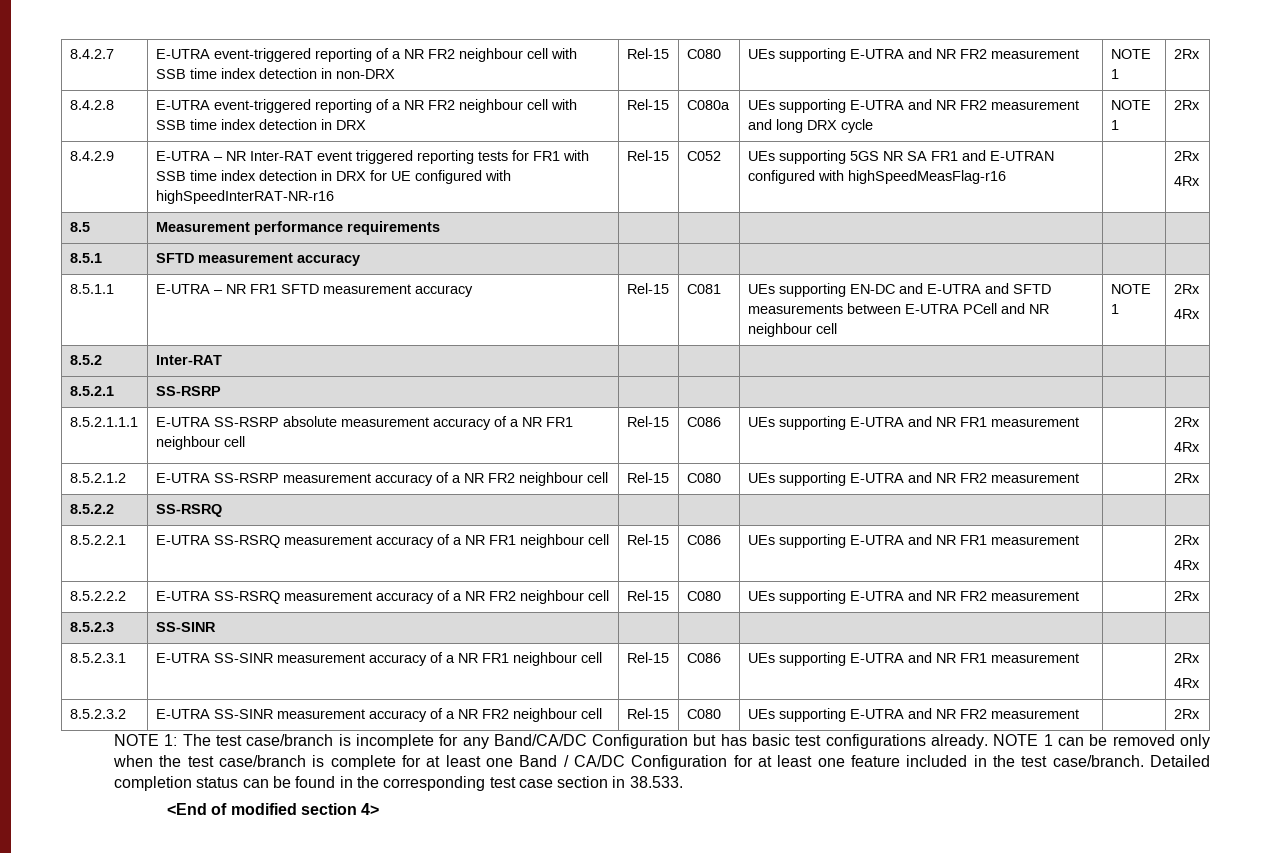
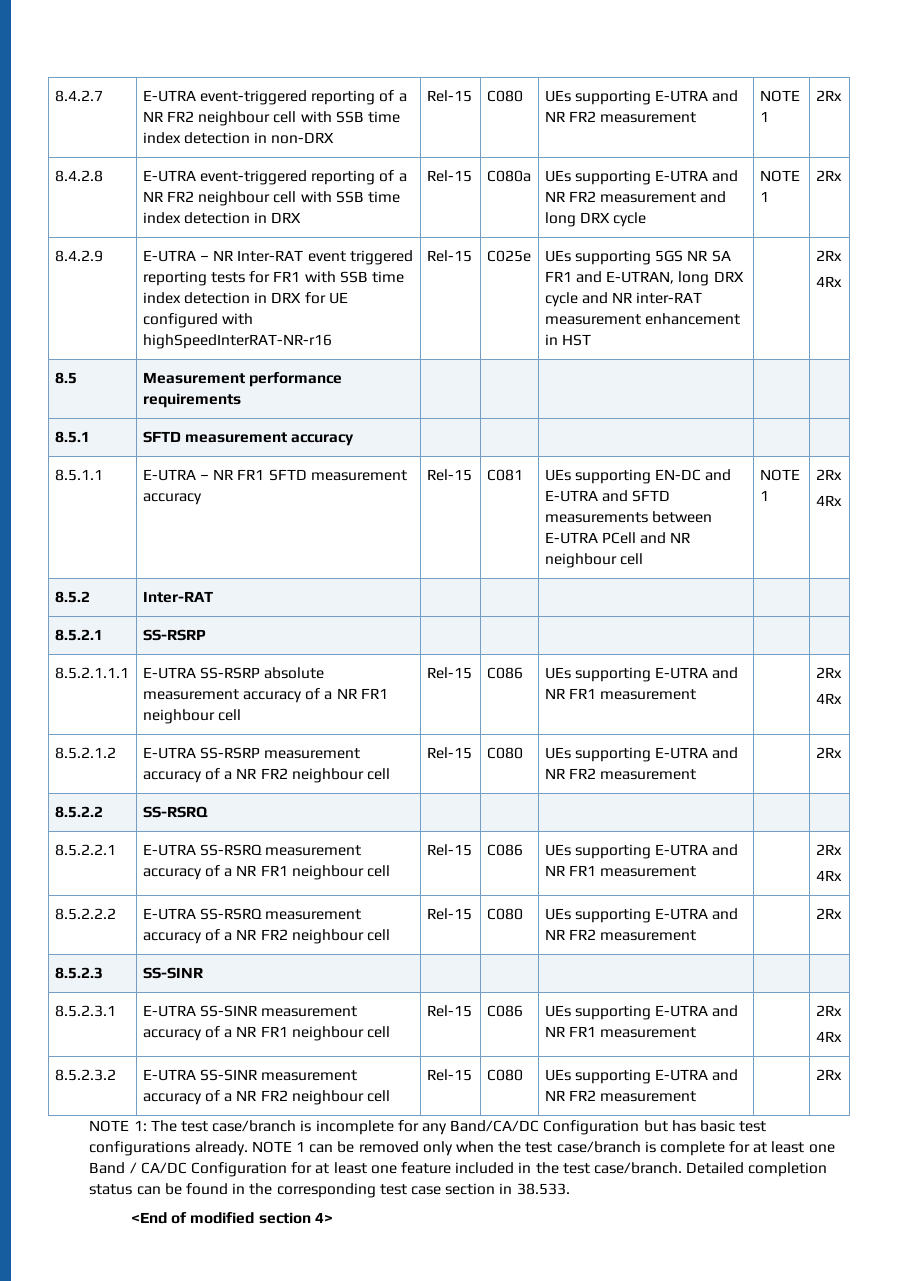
- C052
+ C025e
- UEs supporting 5GS NR SA FR1 and E-UTRAN configured with highSpeedMeasFlag-r16
+ UEs supporting 5GS NR SA FR1 and E-UTRAN, long DRX cycle and NR inter-RAT measurement enhancement in HST

